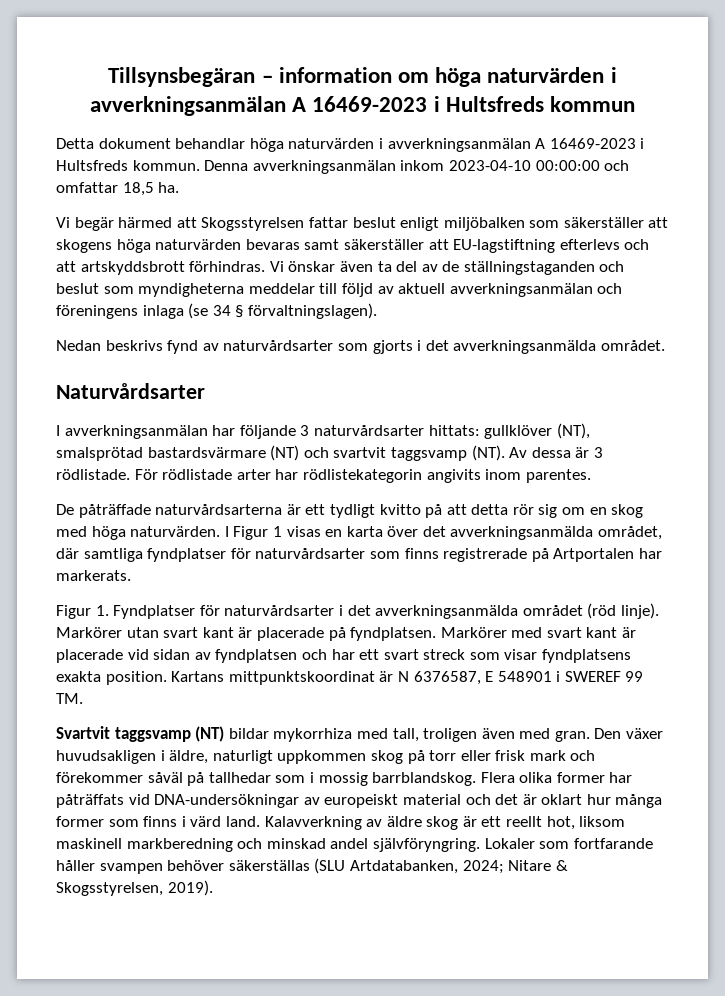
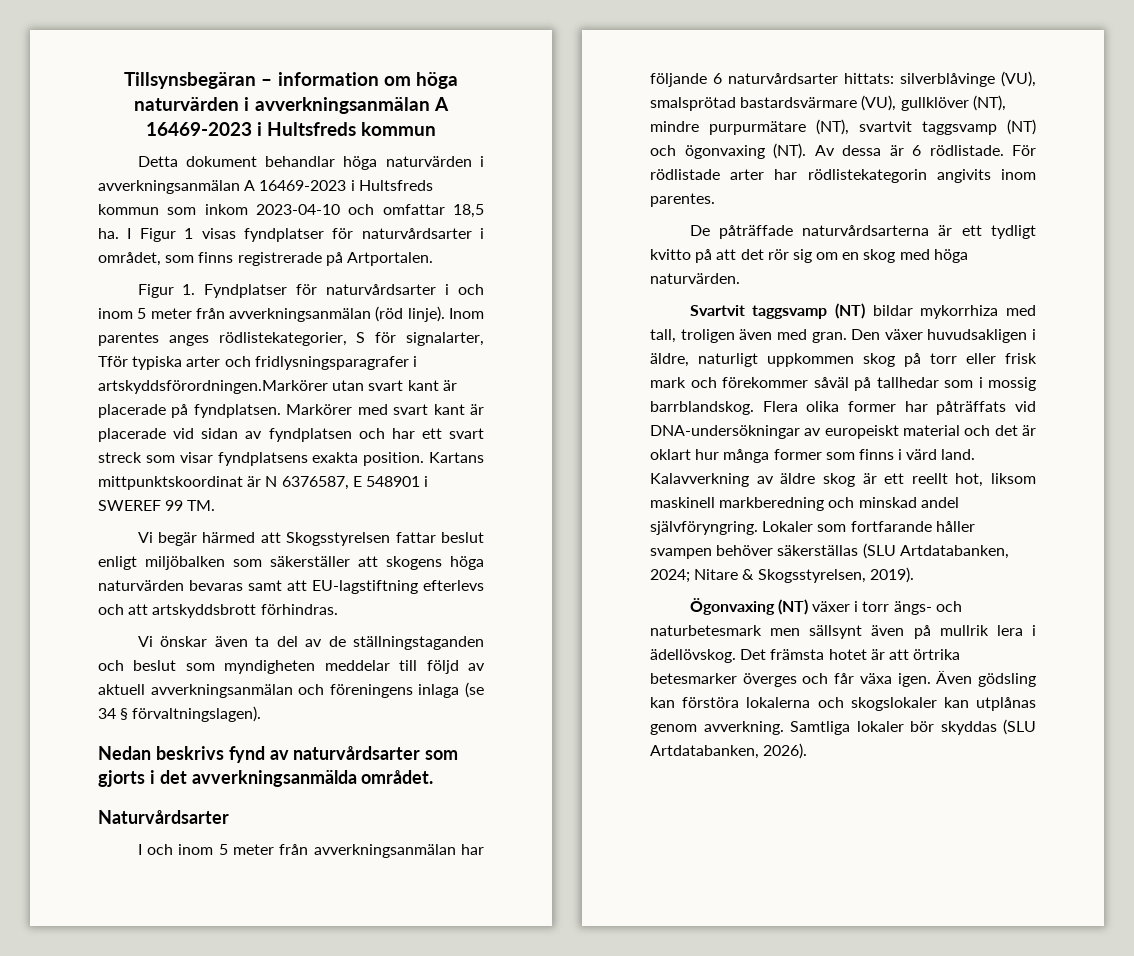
- Detta dokument behandlar höga naturvärden i avverkningsanmälan A 16469-2023 i Hultsfreds kommun. Denna avverkningsanmälan inkom 2023-04-10 00:00:00 och omfattar 18,5 ha.
- Vi begär härmed att Skogsstyrelsen fattar beslut enligt miljöbalken som säkerställer att skogens höga naturvärden bevaras samt säkerställer att EU-lagstiftning efterlevs och att artskyddsbrott förhindras. Vi önskar även ta del av de ställningstaganden och beslut som myndigheterna meddelar till följd av aktuell avverkningsanmälan och föreningens inlaga (se 34 § förvaltningslagen).
- Nedan beskrivs fynd av naturvårdsarter som gjorts i det avverkningsanmälda området.
- Naturvårdsarter
- I avverkningsanmälan har följande 3 naturvårdsarter hittats: gullklöver (NT), smalsprötad bastardsvärmare (NT) och svartvit taggsvamp (NT). Av dessa är 3 rödlistade. För rödlistade arter har rödlistekategorin angivits inom parentes.
- De påträffade naturvårdsarterna är ett tydligt kvitto på att detta rör sig om en skog med höga naturvärden. I Figur 1 visas en karta över det avverkningsanmälda området, där samtliga fyndplatser för naturvårdsarter som finns registrerade på Artportalen har markerats.
+ Detta dokument behandlar höga naturvärden i avverkningsanmälan A 16469-2023 i Hultsfreds kommun som inkom 2023-04-10 och omfattar 18,5 ha. I Figur 1 visas fyndplatser för naturvårdsarter i området, som finns registrerade på Artportalen.
- Figur 1. Fyndplatser för naturvårdsarter i det avverkningsanmälda området (röd linje). Markörer utan svart kant är placerade på fyndplatsen.
+ Figur 1. Fyndplatser för naturvårdsarter i och inom 5 meter från avverkningsanmälan (röd linje). Inom parentes anges rödlistekategorier, S för signalarter, Tför typiska arter och fridlysningsparagrafer i artskyddsförordningen.Markörer utan svart kant är placerade på fyndplatsen.
+ Vi begär härmed att Skogsstyrelsen fattar beslut enligt miljöbalken som säkerställer att skogens höga naturvärden bevaras samt att EU-lagstiftning efterlevs och att artskyddsbrott förhindras.
+ Vi önskar även ta del av de ställningstaganden och beslut som myndigheten meddelar till följd av aktuell avverkningsanmälan och föreningens inlaga (se 34 § förvaltningslagen).
+ Nedan beskrivs fynd av naturvårdsarter som gjorts i det avverkningsanmälda området.
+ Naturvårdsarter
+ I och inom 5 meter från avverkningsanmälan har följande 6 naturvårdsarter hittats: silverblåvinge (VU), smalsprötad bastardsvärmare (VU), gullklöver (NT), mindre purpurmätare (NT), svartvit taggsvamp (NT) och ögonvaxing (NT). Av dessa är 6 rödlistade. För rödlistade arter har rödlistekategorin angivits inom parentes.
+ De påträffade naturvårdsarterna är ett tydligt kvitto på att det rör sig om en skog med höga naturvärden.
+ Ögonvaxing (NT) växer i torr ängs- och naturbetesmark men sällsynt även på mullrik lera i ädellövskog. Det främsta hotet är att örtrika betesmarker överges och får växa igen. Även gödsling kan förstöra lokalerna och skogslokaler kan utplånas genom avverkning. Samtliga lokaler bör skyddas (SLU Artdatabanken, 2026).

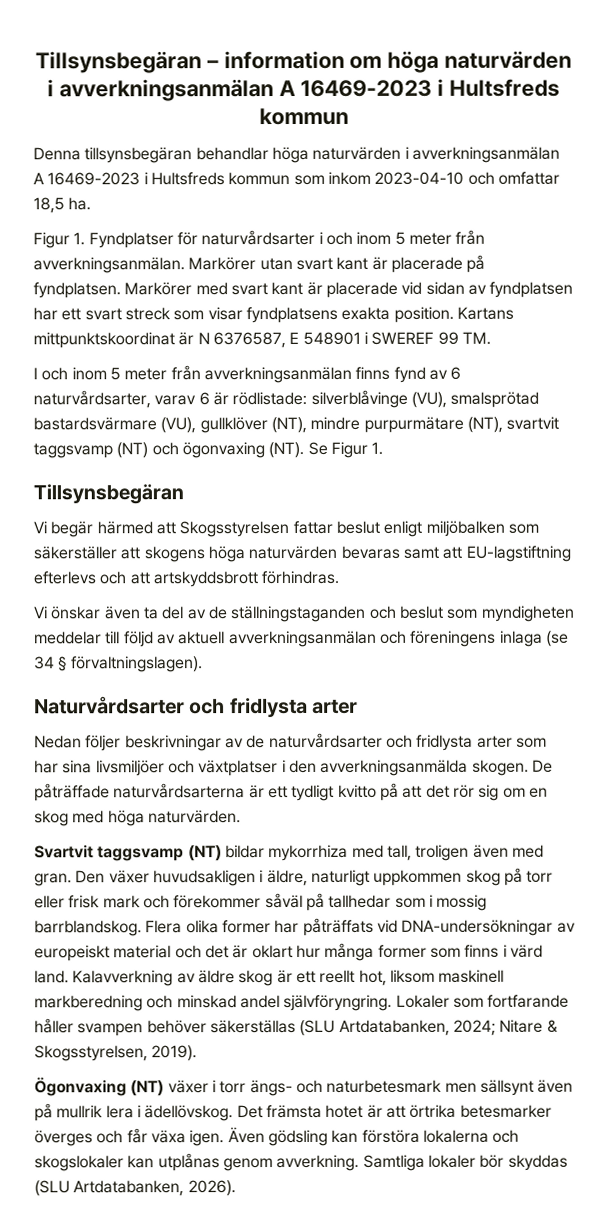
- Detta dokument behandlar höga naturvärden i avverkningsanmälan A 16469-2023 i Hultsfreds kommun som inkom 2023-04-10 och omfattar 18,5 ha. I Figur 1 visas fyndplatser för naturvårdsarter i området, som finns registrerade på Artportalen.
+ Denna tillsynsbegäran behandlar höga naturvärden i avverkningsanmälan A 16469-2023 i Hultsfreds kommun som inkom 2023-04-10 och omfattar 18,5 ha.
- Figur 1. Fyndplatser för naturvårdsarter i och inom 5 meter från avverkningsanmälan (röd linje). Inom parentes anges rödlistekategorier, S för signalarter, Tför typiska arter och fridlysningsparagrafer i artskyddsförordningen.Markörer utan svart kant är placerade på fyndplatsen.
+ Figur 1. Fyndplatser för naturvårdsarter i och inom 5 meter från avverkningsanmälan. Markörer utan svart kant är placerade på fyndplatsen.
- Markörer med svart kant är placerade vid sidan av fyndplatsen och har ett svart streck som visar fyndplatsens exakta position.
+ Markörer med svart kant är placerade vid sidan av fyndplatsen har ett svart streck som visar fyndplatsens exakta position.
+ I och inom 5 meter från avverkningsanmälan finns fynd av 6 naturvårdsarter, varav 6 är rödlistade: silverblåvinge (VU), smalsprötad bastardsvärmare (VU), gullklöver (NT), mindre purpurmätare (NT), svartvit taggsvamp (NT) och ögonvaxing (NT). Se Figur 1.
+ Tillsynsbegäran
- Nedan beskrivs fynd av naturvårdsarter som gjorts i det avverkningsanmälda området.
- Naturvårdsarter
- I och inom 5 meter från avverkningsanmälan har följande 6 naturvårdsarter hittats: silverblåvinge (VU), smalsprötad bastardsvärmare (VU), gullklöver (NT), mindre purpurmätare (NT), svartvit taggsvamp (NT) och ögonvaxing (NT). Av dessa är 6 rödlistade. För rödlistade arter har rödlistekategorin angivits inom parentes.
- De påträffade naturvårdsarterna är ett tydligt kvitto på att det rör sig om en skog med höga naturvärden.
+ Naturvårdsarter och fridlysta arter
+ Nedan följer beskrivningar av de naturvårdsarter och fridlysta arter som har sina livsmiljöer och växtplatser i den avverkningsanmälda skogen. De påträffade naturvårdsarterna är ett tydligt kvitto på att det rör sig om en skog med höga naturvärden.

